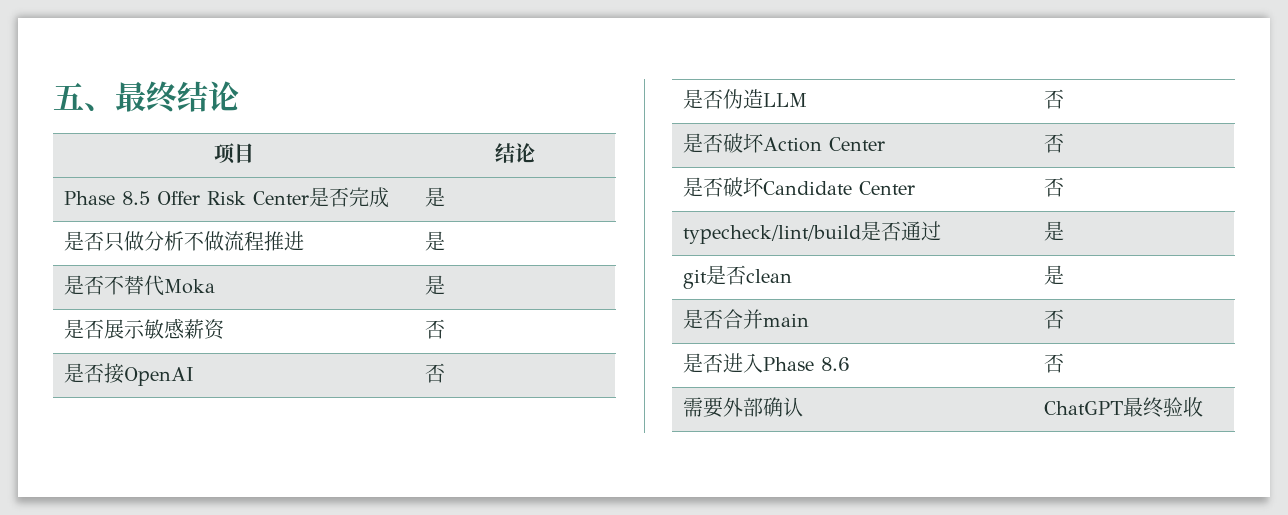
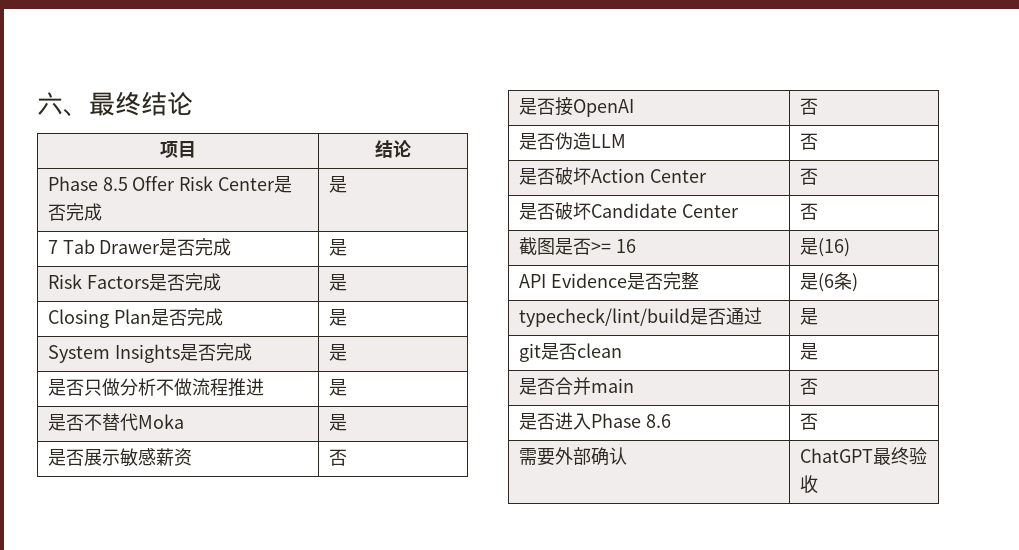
- 五、最终结论
+ 六、最终结论
+ 7 Tab Drawer是否完成 | 是
+ Risk Factors是否完成 | 是
+ Closing Plan是否完成 | 是
+ System Insights是否完成 | 是
+ 截图是否>= 16 | 是(16)
+ API Evidence是否完整 | 是(6条)

